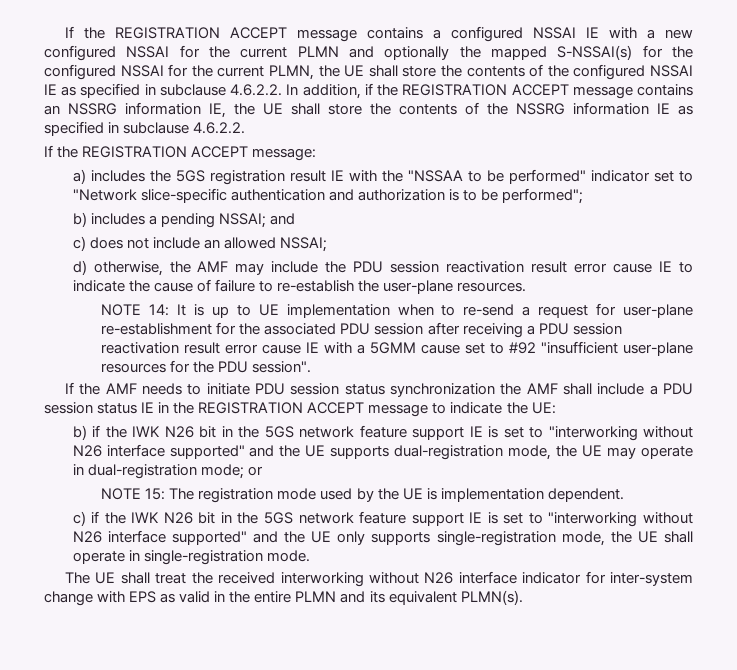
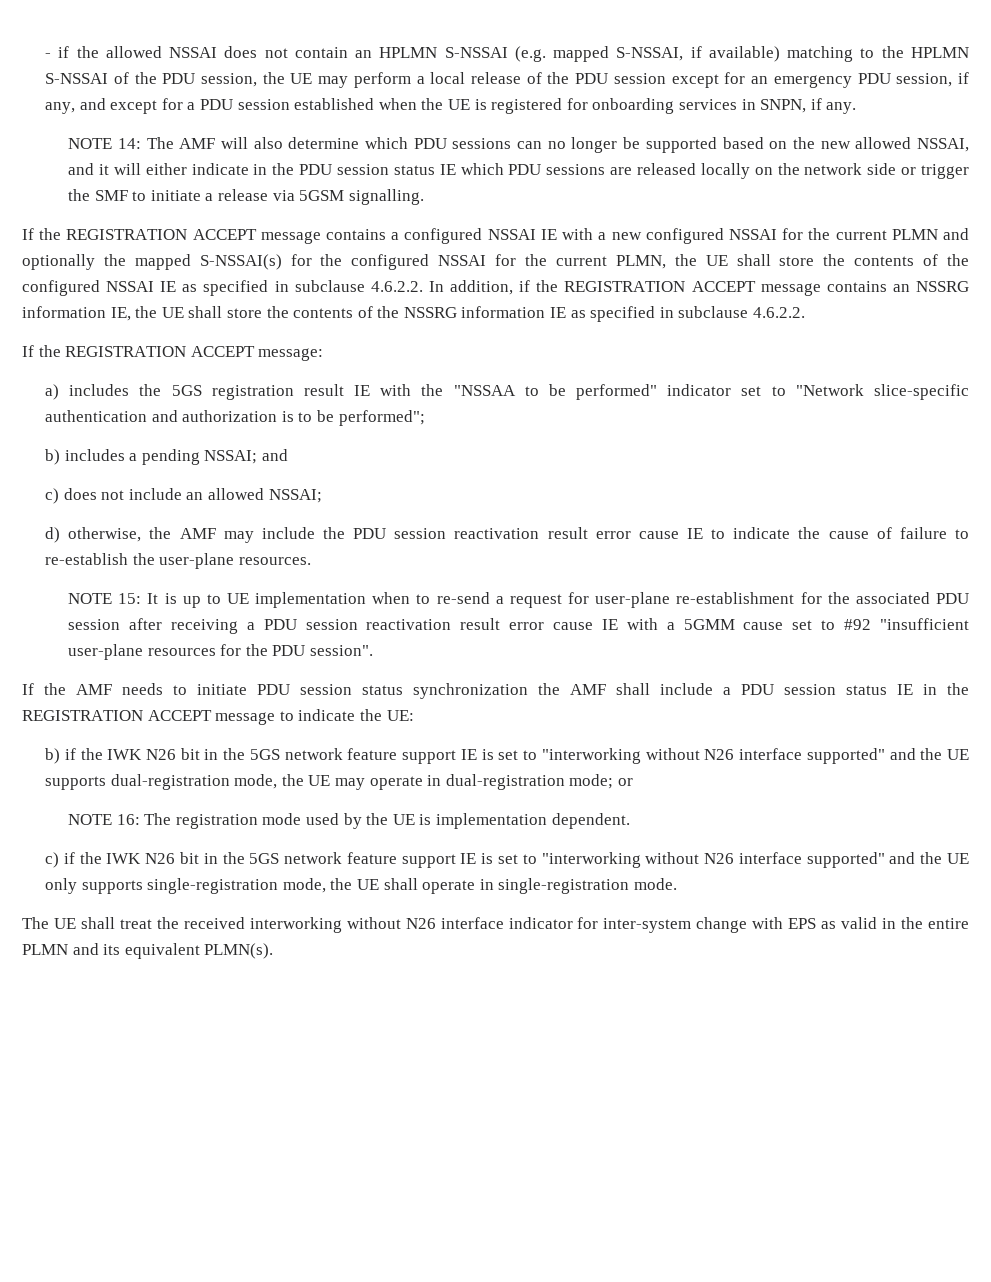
+ - if the allowed NSSAI does not contain an HPLMN S-NSSAI (e.g. mapped S-NSSAI, if available) matching to the HPLMN S-NSSAI of the PDU session, the UE may perform a local release of the PDU session except for an emergency PDU session, if any, and except for a PDU session established when the UE is registered for onboarding services in SNPN, if any.
+ NOTE 14: The AMF will also determine which PDU sessions can no longer be supported based on the new allowed NSSAI, and it will either indicate in the PDU session status IE which PDU sessions are released locally on the network side or trigger the SMF to initiate a release via 5GSM signalling.
- NOTE 14: It is up to UE implementation when to re-send a request for user-plane re-establishment for the associated PDU session after receiving a PDU session reactivation result error cause IE with a 5GMM cause set to #92 "insufficient user-plane resources for the PDU session".
+ NOTE 15: It is up to UE implementation when to re-send a request for user-plane re-establishment for the associated PDU session after receiving a PDU session reactivation result error cause IE with a 5GMM cause set to #92 "insufficient user-plane resources for the PDU session".
- NOTE 15: The registration mode used by the UE is implementation dependent.
+ NOTE 16: The registration mode used by the UE is implementation dependent.

